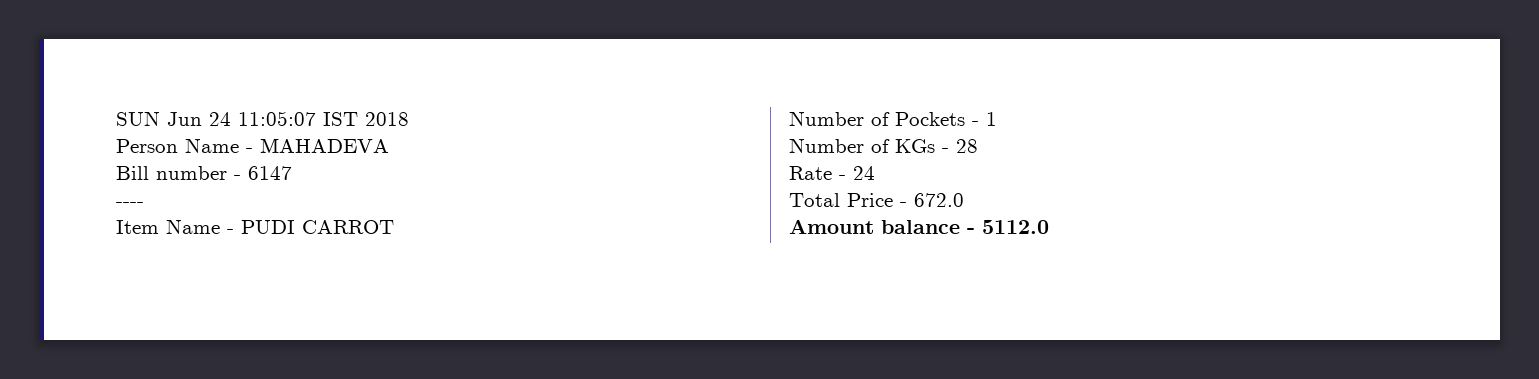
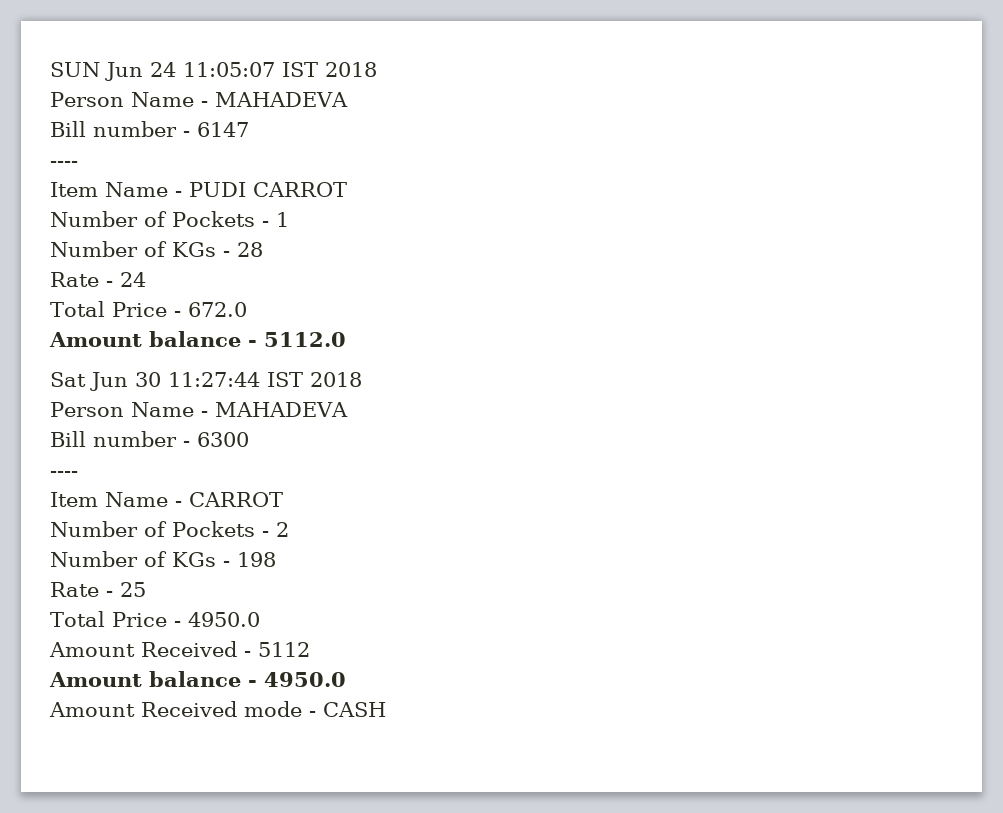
+ Sat Jun 30 11:27:44 IST 2018
+ Person Name - MAHADEVA
+ Bill number - 6300
+ ----
+ Item Name - CARROT
+ Number of Pockets - 2
+ Number of KGs - 198
+ Rate - 25
+ Total Price - 4950.0
+ Amount Received - 5112
+ Amount balance - 4950.0
+ Amount Received mode - CASH

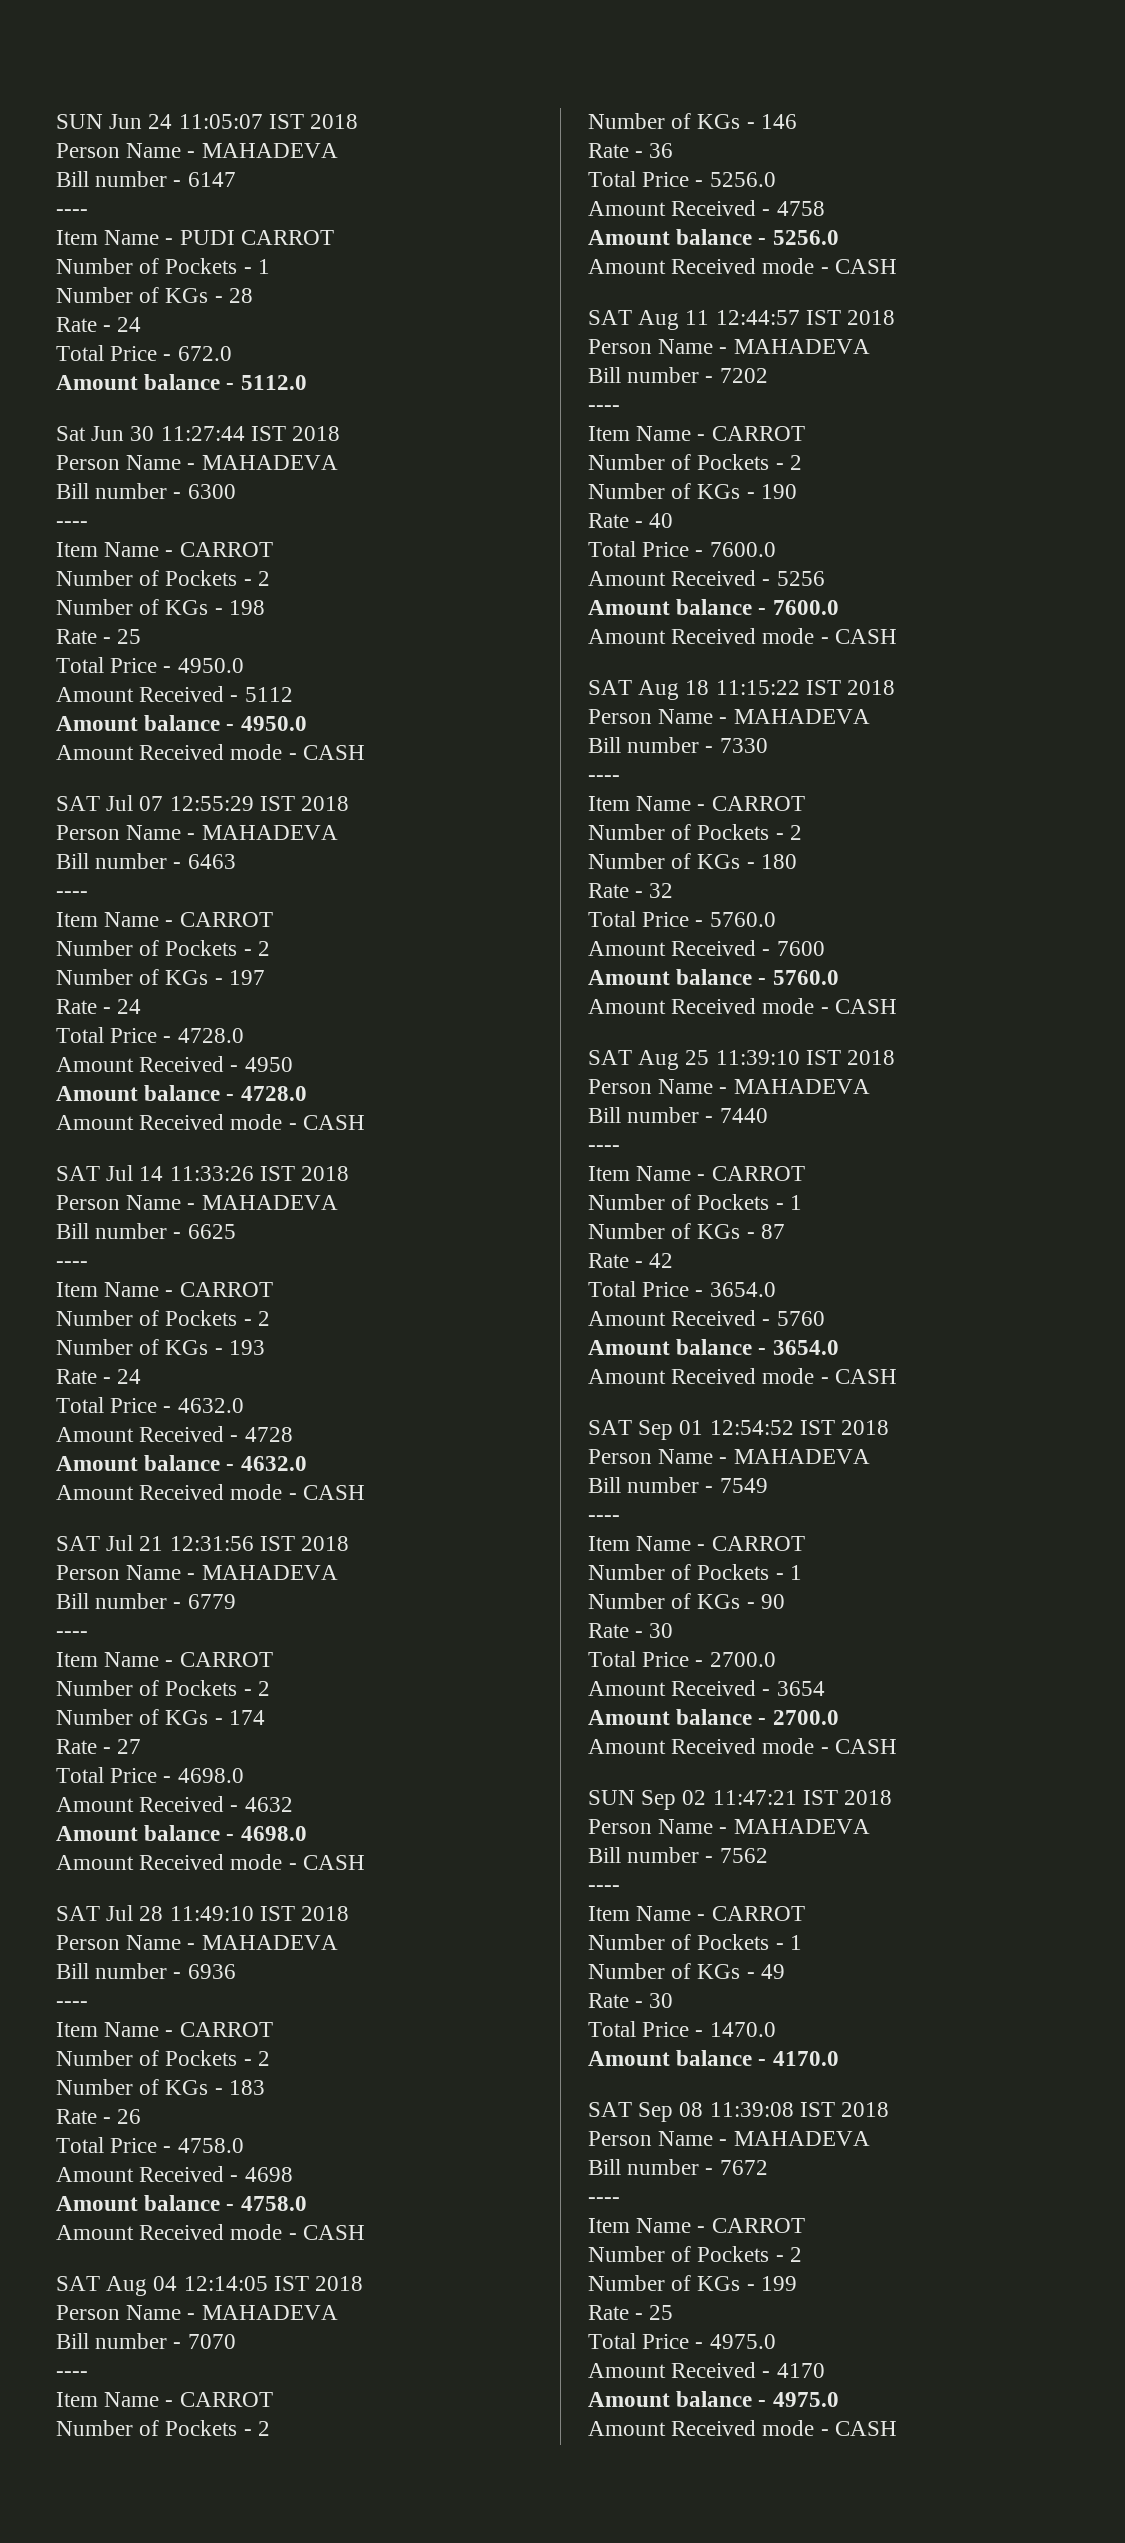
+ SAT Jul 07 12:55:29 IST 2018
+ Person Name - MAHADEVA
+ Bill number - 6463
+ ----
+ Item Name - CARROT
+ Number of Pockets - 2
+ Number of KGs - 197
+ Rate - 24
+ Total Price - 4728.0
+ Amount Received - 4950
+ Amount balance - 4728.0
+ Amount Received mode - CASH
+ SAT Jul 14 11:33:26 IST 2018
+ Person Name - MAHADEVA
+ Bill number - 6625
+ ----
+ Item Name - CARROT
+ Number of Pockets - 2
+ Number of KGs - 193
+ Rate - 24
+ Total Price - 4632.0
+ Amount Received - 4728
+ Amount balance - 4632.0
+ Amount Received mode - CASH
+ SAT Jul 21 12:31:56 IST 2018
+ Person Name - MAHADEVA
+ Bill number - 6779
+ ----
+ Item Name - CARROT
+ Number of Pockets - 2
+ Number of KGs - 174
+ Rate - 27
+ Total Price - 4698.0
+ Amount Received - 4632
+ Amount balance - 4698.0
+ Amount Received mode - CASH
+ SAT Jul 28 11:49:10 IST 2018
+ Person Name - MAHADEVA
+ Bill number - 6936
+ ----
+ Item Name - CARROT
+ Number of Pockets - 2
+ Number of KGs - 183
+ Rate - 26
+ Total Price - 4758.0
+ Amount Received - 4698
+ Amount balance - 4758.0
+ Amount Received mode - CASH
+ SAT Aug 04 12:14:05 IST 2018
+ Person Name - MAHADEVA
+ Bill number - 7070
+ ----
+ Item Name - CARROT
+ Number of Pockets - 2
+ Number of KGs - 146
+ Rate - 36
+ Total Price - 5256.0
+ Amount Received - 4758
+ Amount balance - 5256.0
+ Amount Received mode - CASH
+ SAT Aug 11 12:44:57 IST 2018
+ Person Name - MAHADEVA
+ Bill number - 7202
+ ----
+ Item Name - CARROT
+ Number of Pockets - 2
+ Number of KGs - 190
+ Rate - 40
+ Total Price - 7600.0
+ Amount Received - 5256
+ Amount balance - 7600.0
+ Amount Received mode - CASH
+ SAT Aug 18 11:15:22 IST 2018
+ Person Name - MAHADEVA
+ Bill number - 7330
+ ----
+ Item Name - CARROT
+ Number of Pockets - 2
+ Number of KGs - 180
+ Rate - 32
+ Total Price - 5760.0
+ Amount Received - 7600
+ Amount balance - 5760.0
+ Amount Received mode - CASH
+ SAT Aug 25 11:39:10 IST 2018
+ Person Name - MAHADEVA
+ Bill number - 7440
+ ----
+ Item Name - CARROT
+ Number of Pockets - 1
+ Number of KGs - 87
+ Rate - 42
+ Total Price - 3654.0
+ Amount Received - 5760
+ Amount balance - 3654.0
+ Amount Received mode - CASH
+ SAT Sep 01 12:54:52 IST 2018
+ Person Name - MAHADEVA
+ Bill number - 7549
+ ----
+ Item Name - CARROT
+ Number of Pockets - 1
+ Number of KGs - 90
+ Rate - 30
+ Total Price - 2700.0
+ Amount Received - 3654
+ Amount balance - 2700.0
+ Amount Received mode - CASH
+ SUN Sep 02 11:47:21 IST 2018
+ Person Name - MAHADEVA
+ Bill number - 7562
+ ----
+ Item Name - CARROT
+ Number of Pockets - 1
+ Number of KGs - 49
+ Rate - 30
+ Total Price - 1470.0
+ Amount balance - 4170.0
+ SAT Sep 08 11:39:08 IST 2018
+ Person Name - MAHADEVA
+ Bill number - 7672
+ ----
+ Item Name - CARROT
+ Number of Pockets - 2
+ Number of KGs - 199
+ Rate - 25
+ Total Price - 4975.0
+ Amount Received - 4170
+ Amount balance - 4975.0
+ Amount Received mode - CASH

